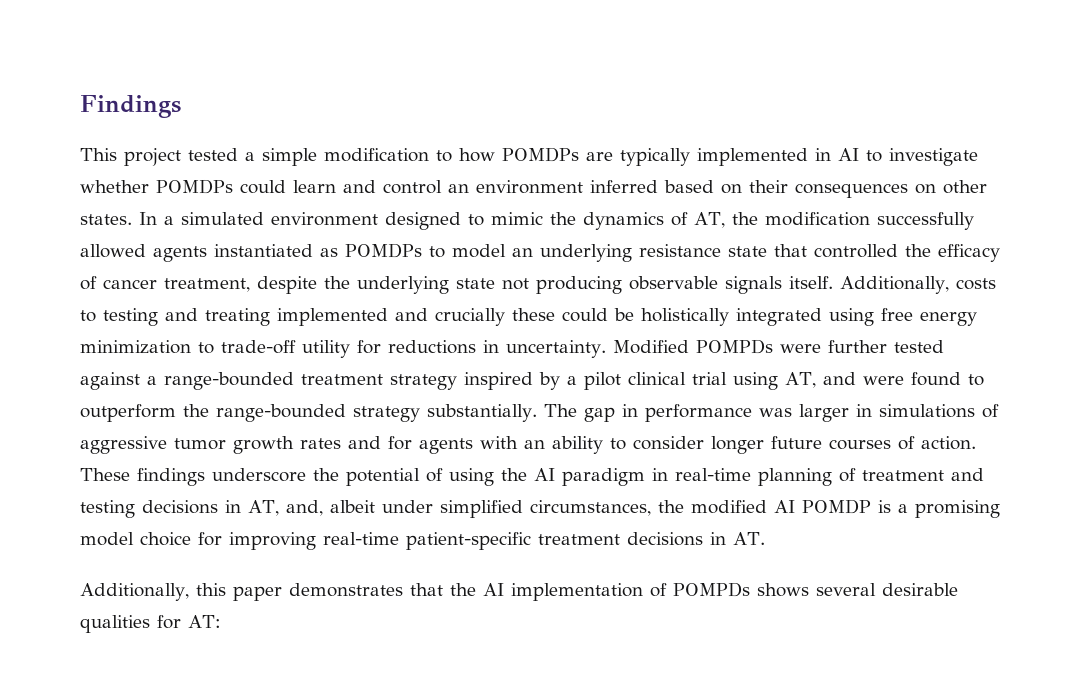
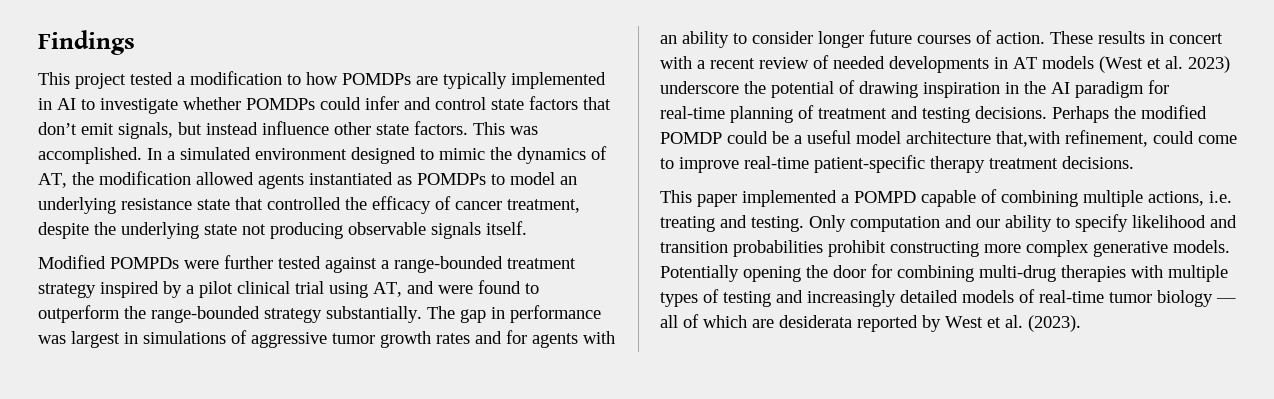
- This project tested a simple modification to how POMDPs are typically implemented in AI to investigate whether POMDPs could learn and control an environment inferred based on their consequences on other states.
+ This project tested a modification to how POMDPs are typically implemented in AI to investigate whether POMDPs could infer and control state factors that don’t emit signals, but instead influence other state factors. This was accomplished.
- In a simulated environment designed to mimic the dynamics of AT, the modification successfully allowed agents instantiated as POMDPs to model an underlying resistance state that controlled the efficacy of cancer treatment, despite the underlying state not producing observable signals itself. Additionally, costs to testing and treating implemented and crucially these could be holistically integrated using free energy minimization to trade-off utility for reductions in uncertainty. Modified POMPDs were further tested against a range-bounded treatment strategy inspired by a pilot clinical trial using AT, and were found to outperform the range-bounded strategy substantially.
+ In a simulated environment designed to mimic the dynamics of AT, the modification allowed agents instantiated as POMDPs to model an underlying resistance state that controlled the efficacy of cancer treatment, despite the underlying state not producing observable signals itself.
+ Modified POMPDs were further tested against a range-bounded treatment strategy inspired by a pilot clinical trial using AT, and were found to outperform the range-bounded strategy substantially.
- The gap in performance was larger in simulations of aggressive tumor growth rates and for agents with an ability to consider longer future courses of action.
+ The gap in performance was largest in simulations of aggressive tumor growth rates and for agents with an ability to consider longer future courses of action.
- These findings underscore the potential of using the AI paradigm in real-time planning of treatment and testing decisions in AT, and, albeit under simplified circumstances, the modified AI POMDP is a promising model choice for improving real-time patient-specific treatment decisions in AT.
- Additionally, this paper demonstrates that the AI implementation of POMPDs shows several desirable qualities for AT:
+ These results in concert with a recent review of needed developments in AT models (West et al. 2023) underscore the potential of drawing inspiration in the AI paradigm for real-time planning of treatment and testing decisions. Perhaps the modified POMDP could be a useful model architecture that,with refinement, could come to improve real-time patient-specific therapy treatment decisions.
+ This paper implemented a POMPD capable of combining multiple actions, i.e. treating and testing. Only computation and our ability to specify likelihood and transition probabilities prohibit constructing more complex generative models. Potentially opening the door for combining multi-drug therapies with multiple types of testing and increasingly detailed models of real-time tumor biology — all of which are desiderata reported by West et al. (2023).

